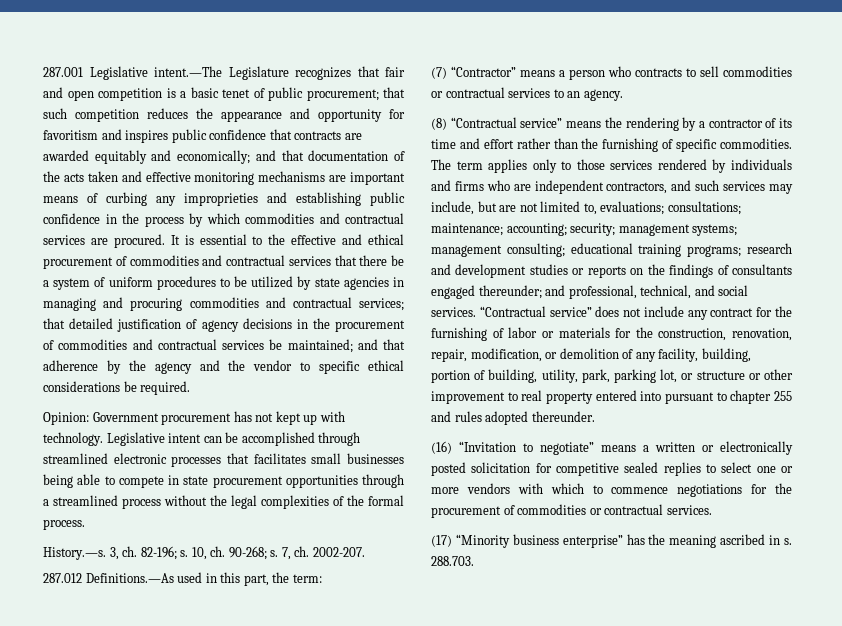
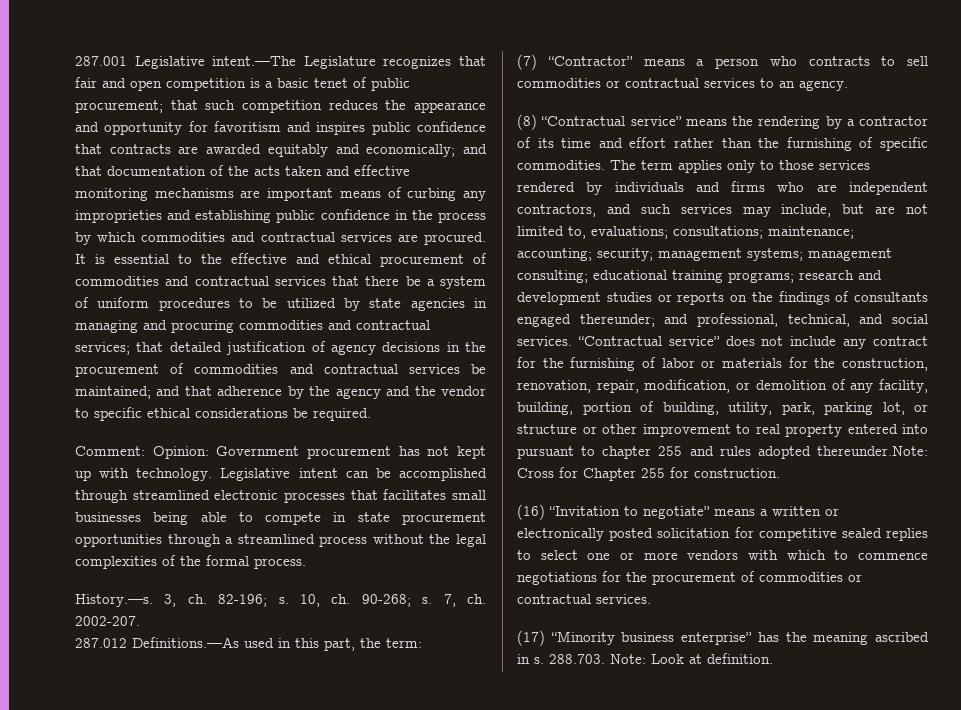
- Opinion: Government procurement has not kept up with technology.
+ Comment: Opinion: Government procurement has not kept up with technology.
- “Contractual service” does not include any contract for the furnishing of labor or materials for the construction, renovation, repair, modification, or demolition of any facility, building, portion of building, utility, park, parking lot, or structure or other improvement to real property entered into pursuant to chapter 255 and rules adopted thereunder.
+ “Contractual service” does not include any contract for the furnishing of labor or materials for the construction, renovation, repair, modification, or demolition of any facility, building, portion of building, utility, park, parking lot, or structure or other improvement to real property entered into pursuant to chapter 255 and rules adopted thereunder.Note: Cross for Chapter 255 for construction.
- 288.703.
+ 288.703. Note: Look at definition.

